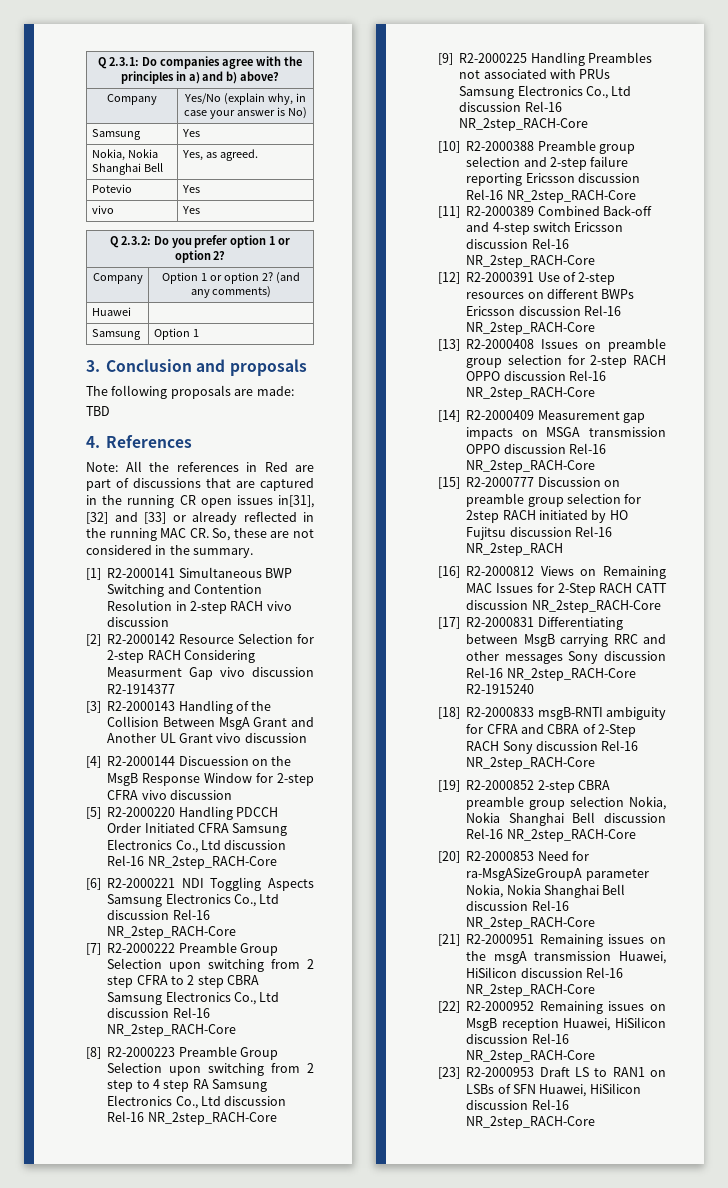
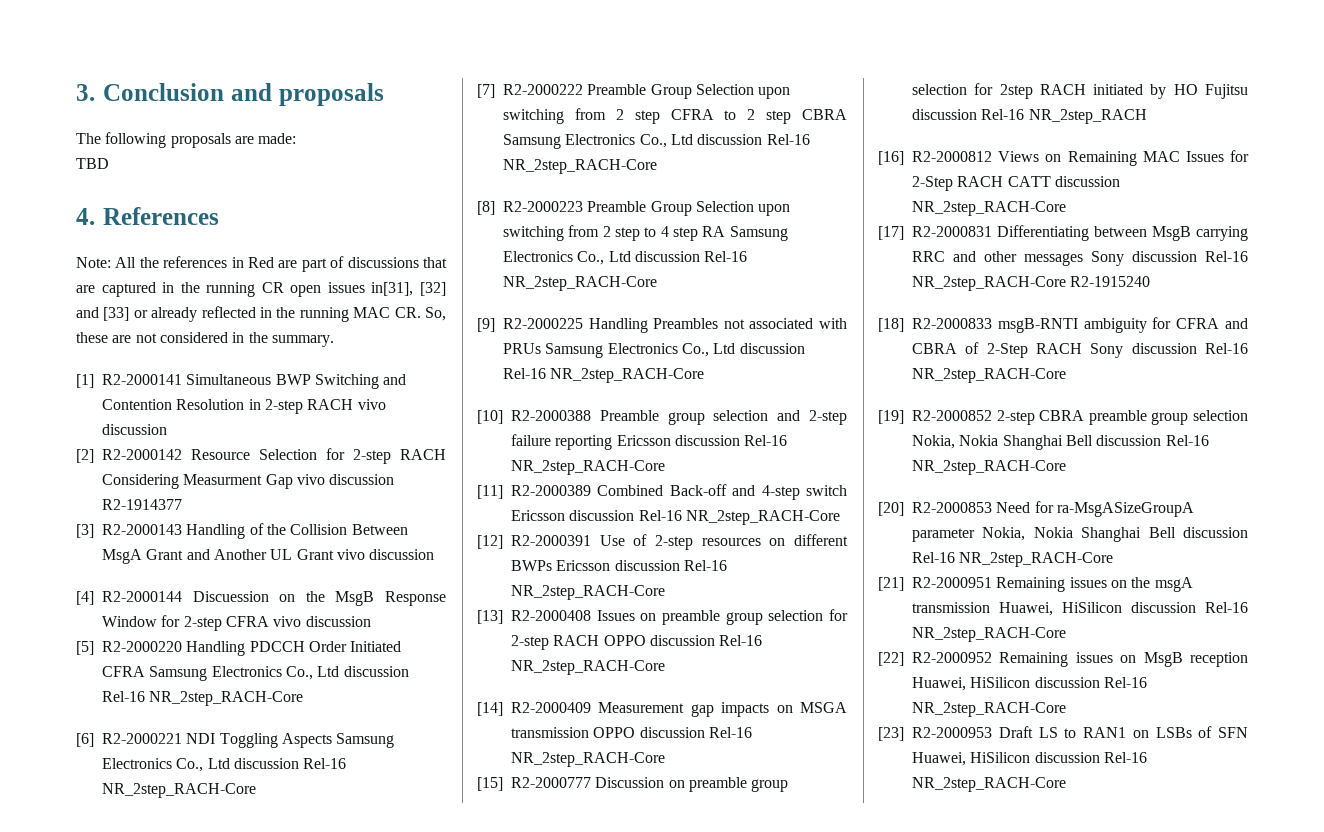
- Q 2.3.1: Do companies agree with the principles in a) and b) above?
- Company | Yes/No (explain why, in case your answer is No)
- Samsung | Yes
- Nokia, Nokia Shanghai Bell | Yes, as agreed.
- Potevio | Yes
- vivo | Yes
- Q 2.3.2: Do you prefer option 1 or option 2?
- Company | Option 1 or option 2? (and any comments)
- Huawei |
- Samsung | Option 1

